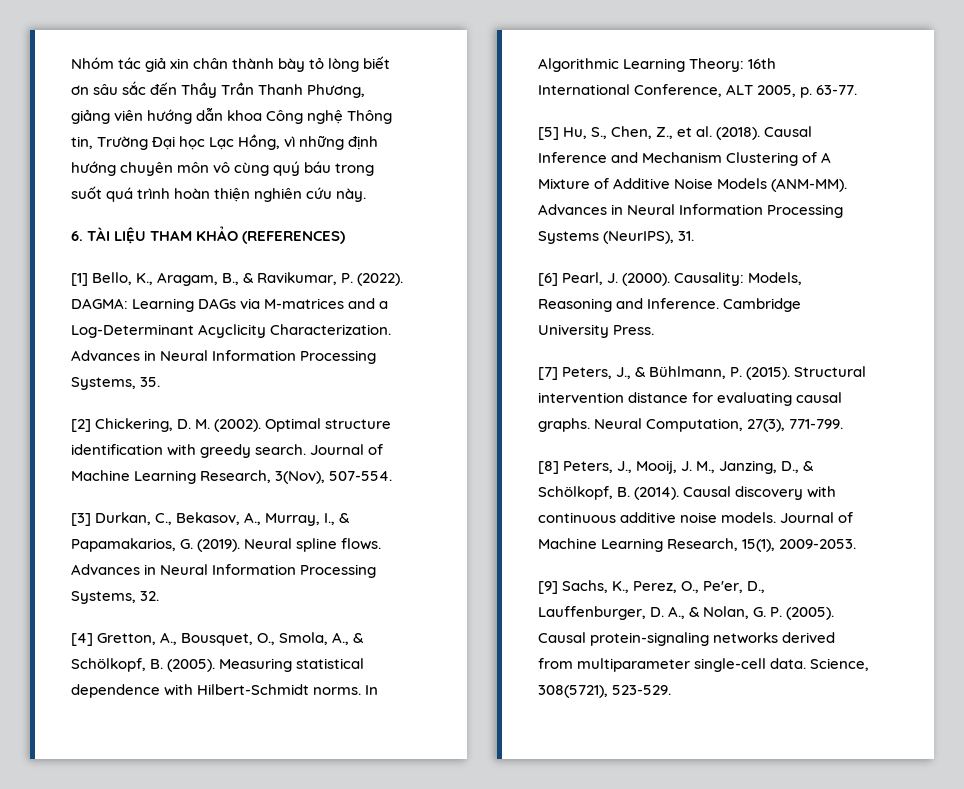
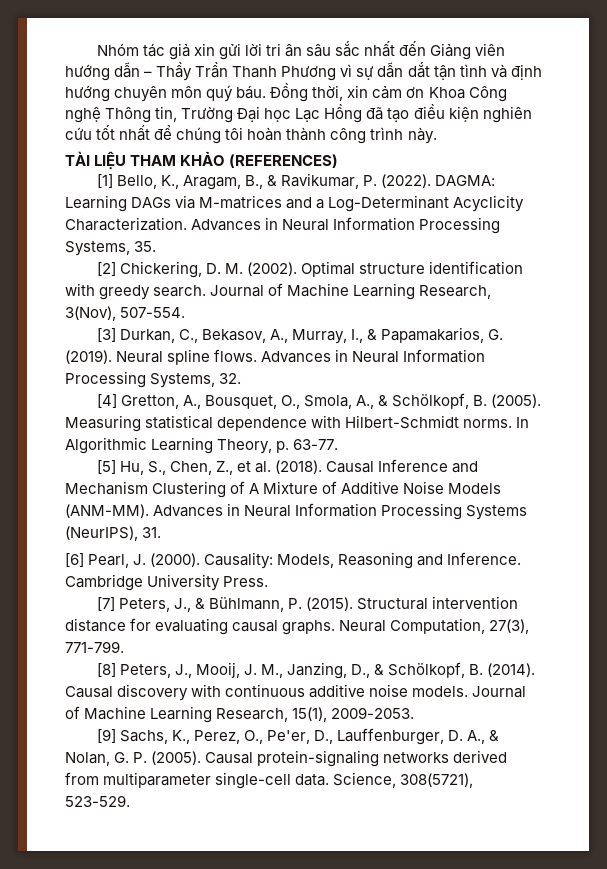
- Nhóm tác giả xin chân thành bày tỏ lòng biết ơn sâu sắc đến Thầy Trần Thanh Phương, giảng viên hướng dẫn khoa Công nghệ Thông tin, Trường Đại học Lạc Hồng, vì những định hướng chuyên môn vô cùng quý báu trong suốt quá trình hoàn thiện nghiên cứu này.
+ Nhóm tác giả xin gửi lời tri ân sâu sắc nhất đến Giảng viên hướng dẫn – Thầy Trần Thanh Phương vì sự dẫn dắt tận tình và định hướng chuyên môn quý báu. Đồng thời, xin cảm ơn Khoa Công nghệ Thông tin, Trường Đại học Lạc Hồng đã tạo điều kiện nghiên cứu tốt nhất để chúng tôi hoàn thành công trình này.
- 6. TÀI LIỆU THAM KHẢO (REFERENCES)
+ TÀI LIỆU THAM KHẢO (REFERENCES)
- In Algorithmic Learning Theory: 16th International Conference, ALT 2005, p. 63-77.
+ In Algorithmic Learning Theory, p. 63-77.

